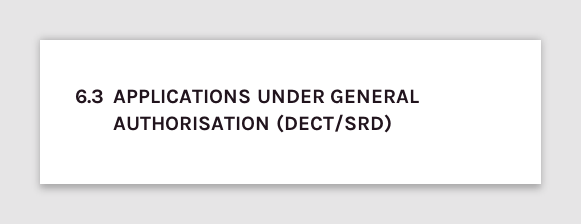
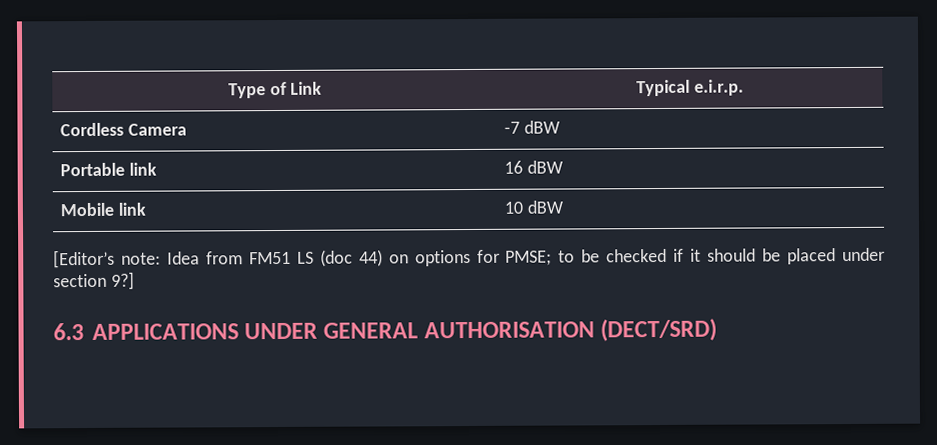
+ Type of Link | Typical e.i.r.p.
+ Cordless Camera | -7 dBW
+ Portable link | 16 dBW
+ Mobile link | 10 dBW
+ [Editor’s note: Idea from FM51 LS (doc 44) on options for PMSE; to be checked if it should be placed under section 9?]

